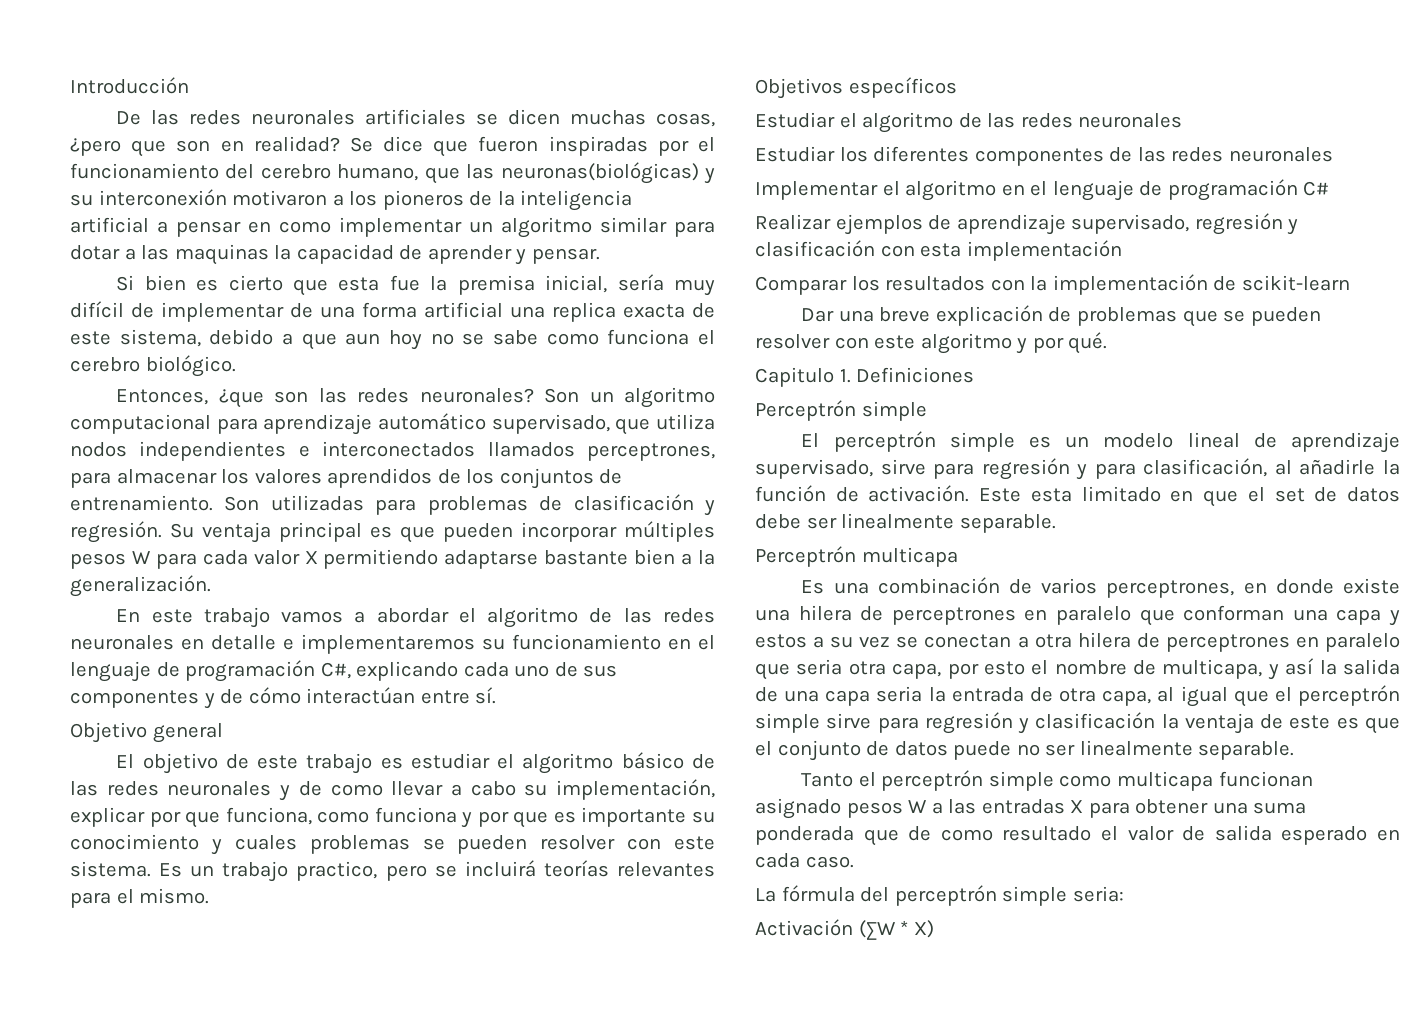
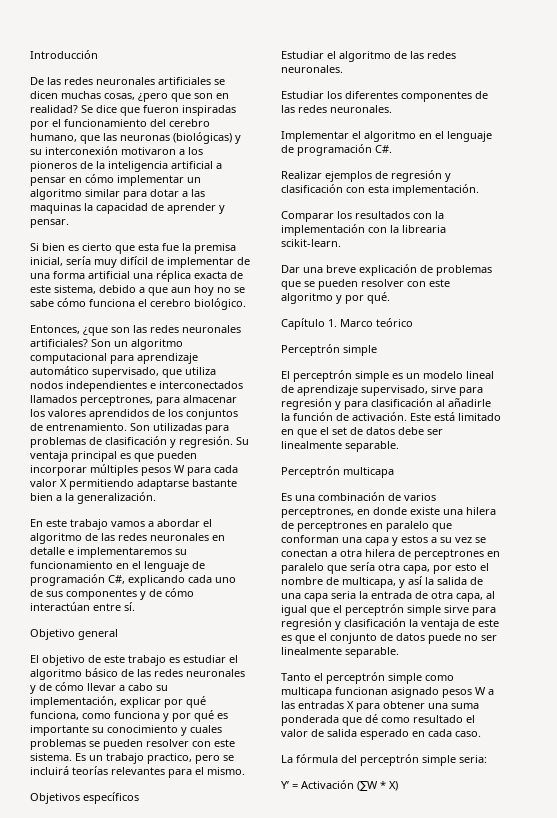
- Se dice que fueron inspiradas por el funcionamiento del cerebro humano, que las neuronas(biológicas) y su interconexión motivaron a los pioneros de la inteligencia artificial a pensar en como implementar un algoritmo similar para dotar a las maquinas la capacidad de aprender y pensar.
+ Se dice que fueron inspiradas por el funcionamiento del cerebro humano, que las neuronas (biológicas) y su interconexión motivaron a los pioneros de la inteligencia artificial a pensar en cómo implementar un algoritmo similar para dotar a las maquinas la capacidad de aprender y pensar.
- Si bien es cierto que esta fue la premisa inicial, sería muy difícil de implementar de una forma artificial una replica exacta de este sistema, debido a que aun hoy no se sabe como funciona el cerebro biológico.
+ Si bien es cierto que esta fue la premisa inicial, sería muy difícil de implementar de una forma artificial una réplica exacta de este sistema, debido a que aun hoy no se sabe cómo funciona el cerebro biológico.
- Entonces, ¿que son las redes neuronales?
+ Entonces, ¿que son las redes neuronales artificiales?
- El objetivo de este trabajo es estudiar el algoritmo básico de las redes neuronales y de como llevar a cabo su implementación, explicar por que funciona, como funciona y por que es importante su conocimiento y cuales problemas se pueden resolver con este sistema.
+ El objetivo de este trabajo es estudiar el algoritmo básico de las redes neuronales y de cómo llevar a cabo su implementación, explicar por qué funciona, como funciona y por qué es importante su conocimiento y cuales problemas se pueden resolver con este sistema.
- Estudiar el algoritmo de las redes neuronales
+ Estudiar el algoritmo de las redes neuronales.
- Estudiar los diferentes componentes de las redes neuronales
+ Estudiar los diferentes componentes de las redes neuronales.
- Implementar el algoritmo en el lenguaje de programación C#
+ Implementar el algoritmo en el lenguaje de programación C#.
- Realizar ejemplos de aprendizaje supervisado, regresión y clasificación con esta implementación
+ Realizar ejemplos de regresión y clasificación con esta implementación.
- Comparar los resultados con la implementación de scikit-learn
+ Comparar los resultados con la implementación con la librearia scikit-learn.
- Capitulo 1. Definiciones
+ Capítulo 1. Marco teórico
- El perceptrón simple es un modelo lineal de aprendizaje supervisado, sirve para regresión y para clasificación, al añadirle la función de activación.
+ El perceptrón simple es un modelo lineal de aprendizaje supervisado, sirve para regresión y para clasificación al añadirle la función de activación.
- Este esta limitado en que el set de datos debe ser linealmente separable.
+ Este está limitado en que el set de datos debe ser linealmente separable.
- Es una combinación de varios perceptrones, en donde existe una hilera de perceptrones en paralelo que conforman una capa y estos a su vez se conectan a otra hilera de perceptrones en paralelo que seria otra capa, por esto el nombre de multicapa, y así la salida de una capa seria la entrada de otra capa, al igual que el perceptrón simple sirve para regresión y clasificación la ventaja de este es que el conjunto de datos puede no ser linealmente separable.
+ Es una combinación de varios perceptrones, en donde existe una hilera de perceptrones en paralelo que conforman una capa y estos a su vez se conectan a otra hilera de perceptrones en paralelo que sería otra capa, por esto el nombre de multicapa, y así la salida de una capa seria la entrada de otra capa, al igual que el perceptrón simple sirve para regresión y clasificación la ventaja de este es que el conjunto de datos puede no ser linealmente separable.
- Tanto el perceptrón simple como multicapa funcionan asignado pesos W a las entradas X para obtener una suma ponderada que de como resultado el valor de salida esperado en cada caso.
+ Tanto el perceptrón simple como multicapa funcionan asignado pesos W a las entradas X para obtener una suma ponderada que dé como resultado el valor de salida esperado en cada caso.
- Activación (∑W * X)
+ Y’ = Activación (∑W * X)

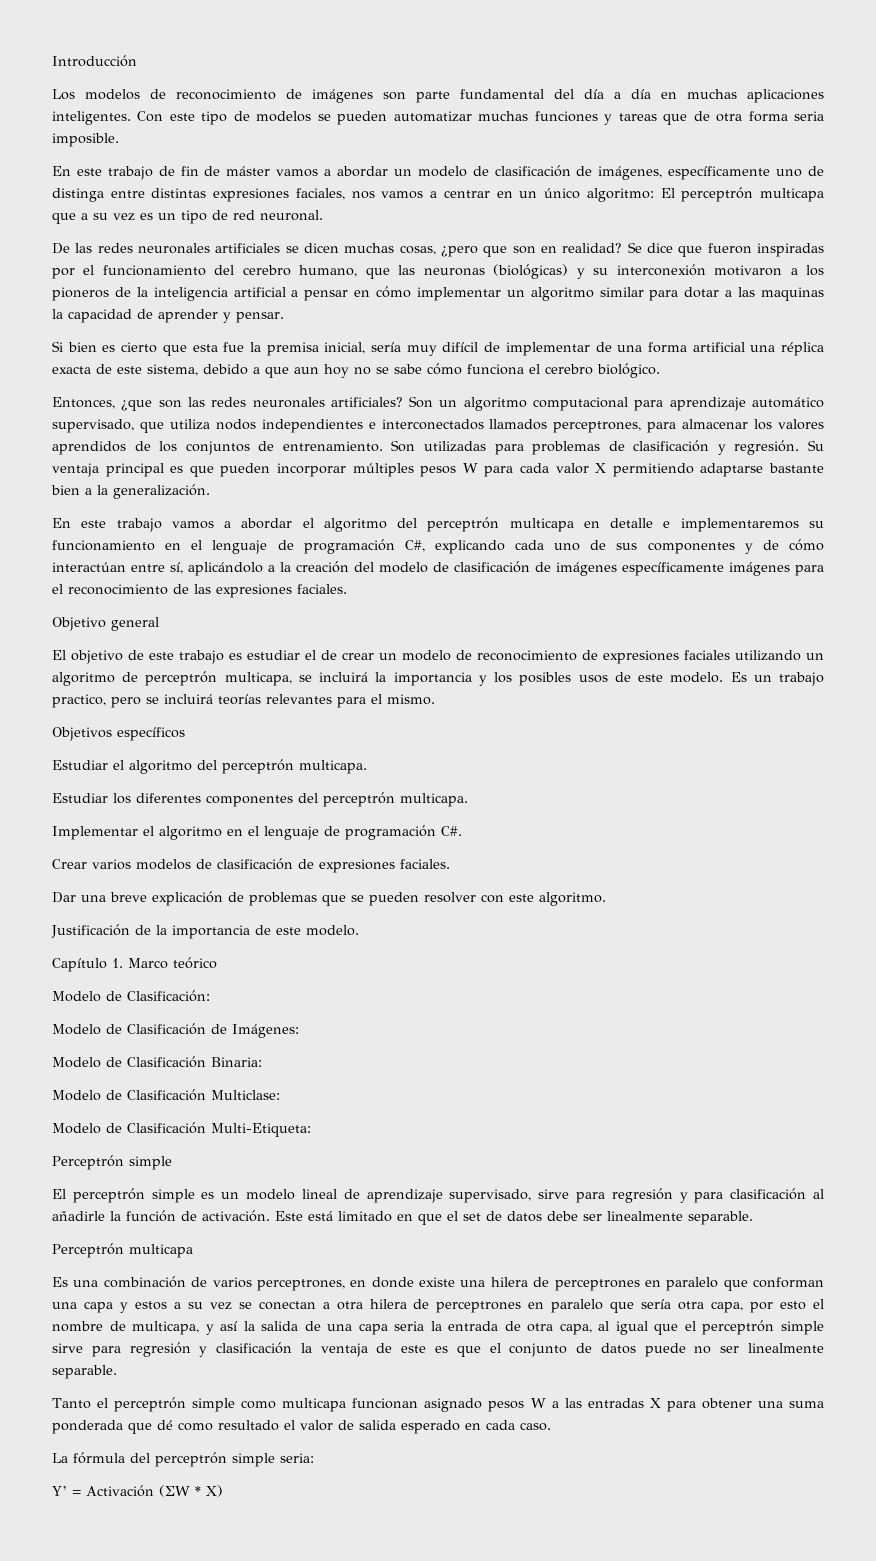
+ Los modelos de reconocimiento de imágenes son parte fundamental del día a día en muchas aplicaciones inteligentes. Con este tipo de modelos se pueden automatizar muchas funciones y tareas que de otra forma seria imposible.
+ En este trabajo de fin de máster vamos a abordar un modelo de clasificación de imágenes, específicamente uno de distinga entre distintas expresiones faciales, nos vamos a centrar en un único algoritmo: El perceptrón multicapa que a su vez es un tipo de red neuronal.
- En este trabajo vamos a abordar el algoritmo de las redes neuronales en detalle e implementaremos su funcionamiento en el lenguaje de programación C#, explicando cada uno de sus componentes y de cómo interactúan entre sí.
+ En este trabajo vamos a abordar el algoritmo del perceptrón multicapa en detalle e implementaremos su funcionamiento en el lenguaje de programación C#, explicando cada uno de sus componentes y de cómo interactúan entre sí, aplicándolo a la creación del modelo de clasificación de imágenes específicamente imágenes para el reconocimiento de las expresiones faciales.
- El objetivo de este trabajo es estudiar el algoritmo básico de las redes neuronales y de cómo llevar a cabo su implementación, explicar por qué funciona, como funciona y por qué es importante su conocimiento y cuales problemas se pueden resolver con este sistema.
+ El objetivo de este trabajo es estudiar el de crear un modelo de reconocimiento de expresiones faciales utilizando un algoritmo de perceptrón multicapa, se incluirá la importancia y los posibles usos de este modelo.
- Estudiar el algoritmo de las redes neuronales.
+ Estudiar el algoritmo del perceptrón multicapa.
- Estudiar los diferentes componentes de las redes neuronales.
+ Estudiar los diferentes componentes del perceptrón multicapa.
- Realizar ejemplos de regresión y clasificación con esta implementación.
- Comparar los resultados con la implementación con la librearia scikit-learn.
+ Crear varios modelos de clasificación de expresiones faciales.
- Dar una breve explicación de problemas que se pueden resolver con este algoritmo y por qué.
+ Dar una breve explicación de problemas que se pueden resolver con este algoritmo.
+ Justificación de la importancia de este modelo.
  Capítulo 1. Marco teórico
+ Modelo de Clasificación:
+ Modelo de Clasificación de Imágenes:
+ Modelo de Clasificación Binaria:
+ Modelo de Clasificación Multiclase:
+ Modelo de Clasificación Multi-Etiqueta:

